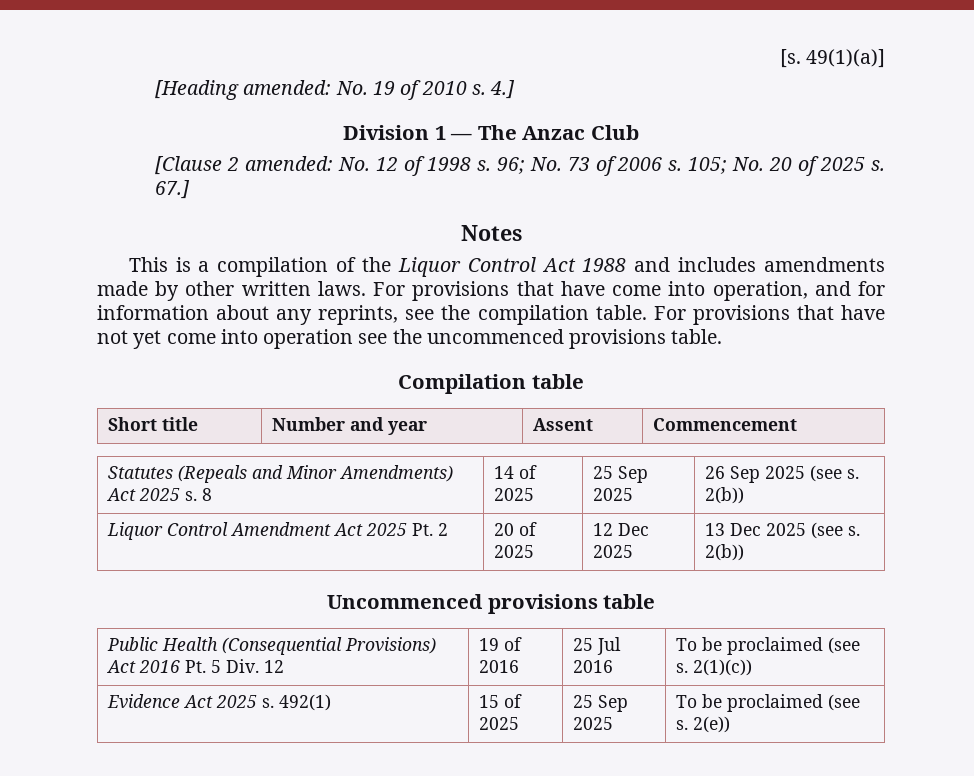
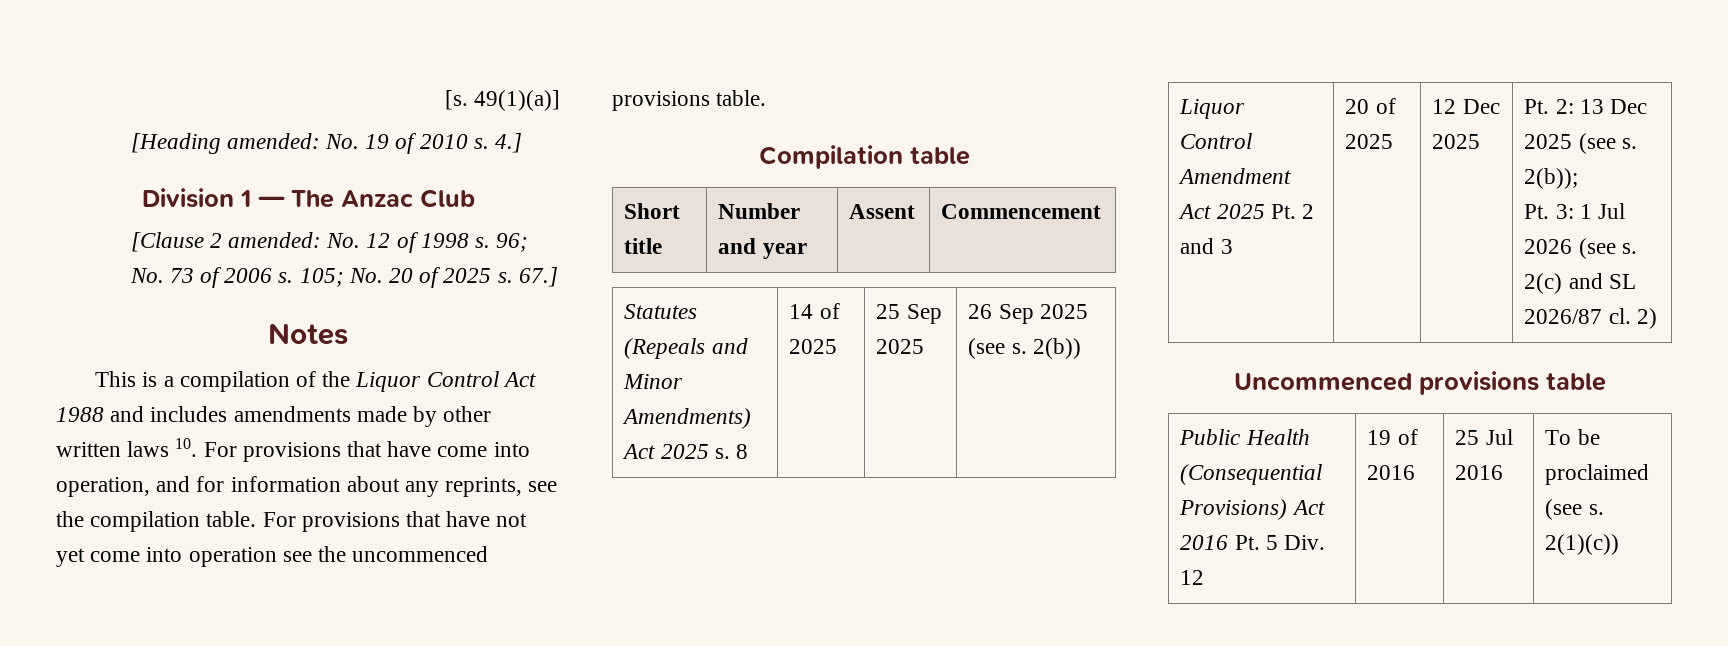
- This is a compilation of the Liquor Control Act 1988 and includes amendments made by other written laws. For provisions that have come into operation, and for information about any reprints, see the compilation table.
+ This is a compilation of the Liquor Control Act 1988 and includes amendments made by other written laws 10. For provisions that have come into operation, and for information about any reprints, see the compilation table.
- Liquor Control Amendment Act 2025 Pt. 2 | 20 of 2025 | 12 Dec 2025 | 13 Dec 2025 (see s. 2(b))
+ Liquor Control Amendment Act 2025 Pt. 2 and 3 | 20 of 2025 | 12 Dec 2025 | Pt. 2: 13 Dec 2025 (see s. 2(b));
+ Pt. 3: 1 Jul 2026 (see s. 2(c) and SL 2026/87 cl. 2)
- Evidence Act 2025 s. 492(1) | 15 of 2025 | 25 Sep 2025 | To be proclaimed (see s. 2(e))

